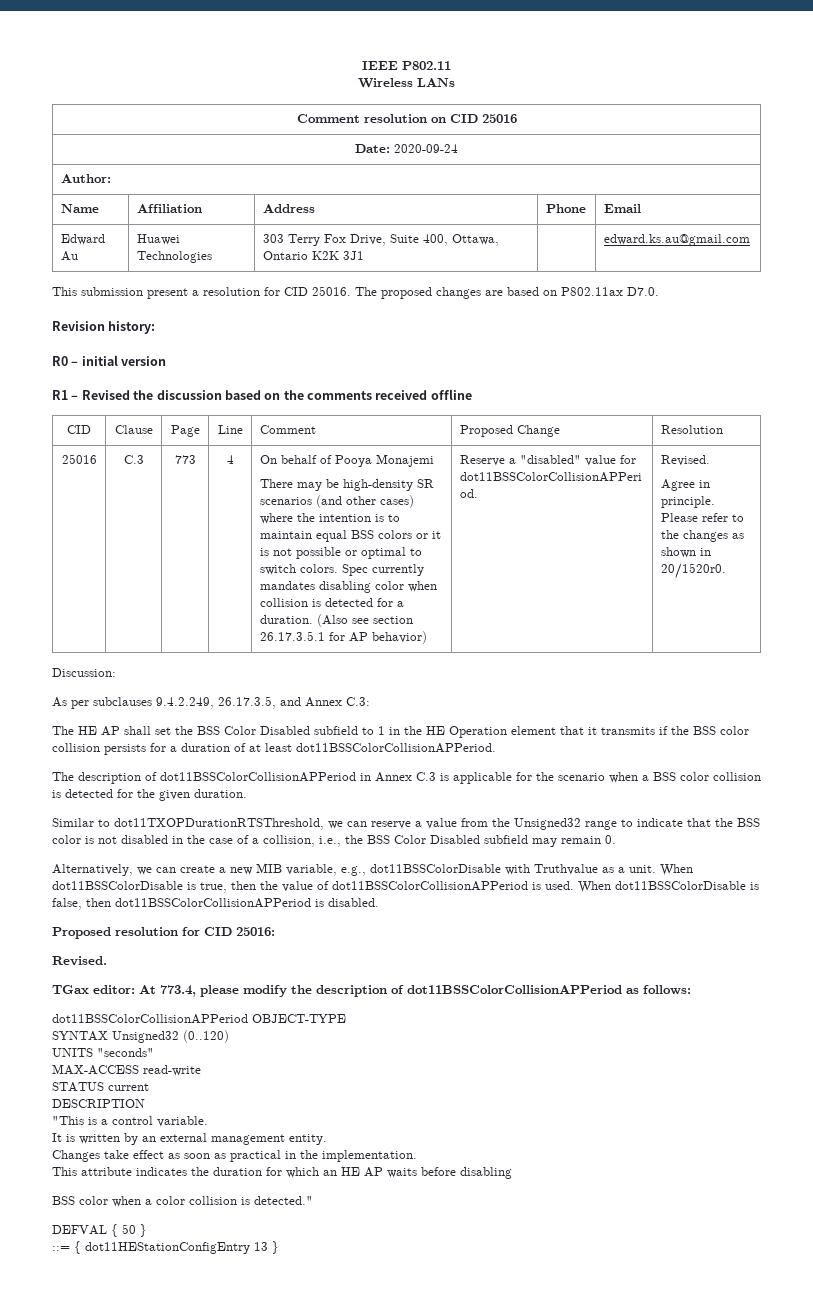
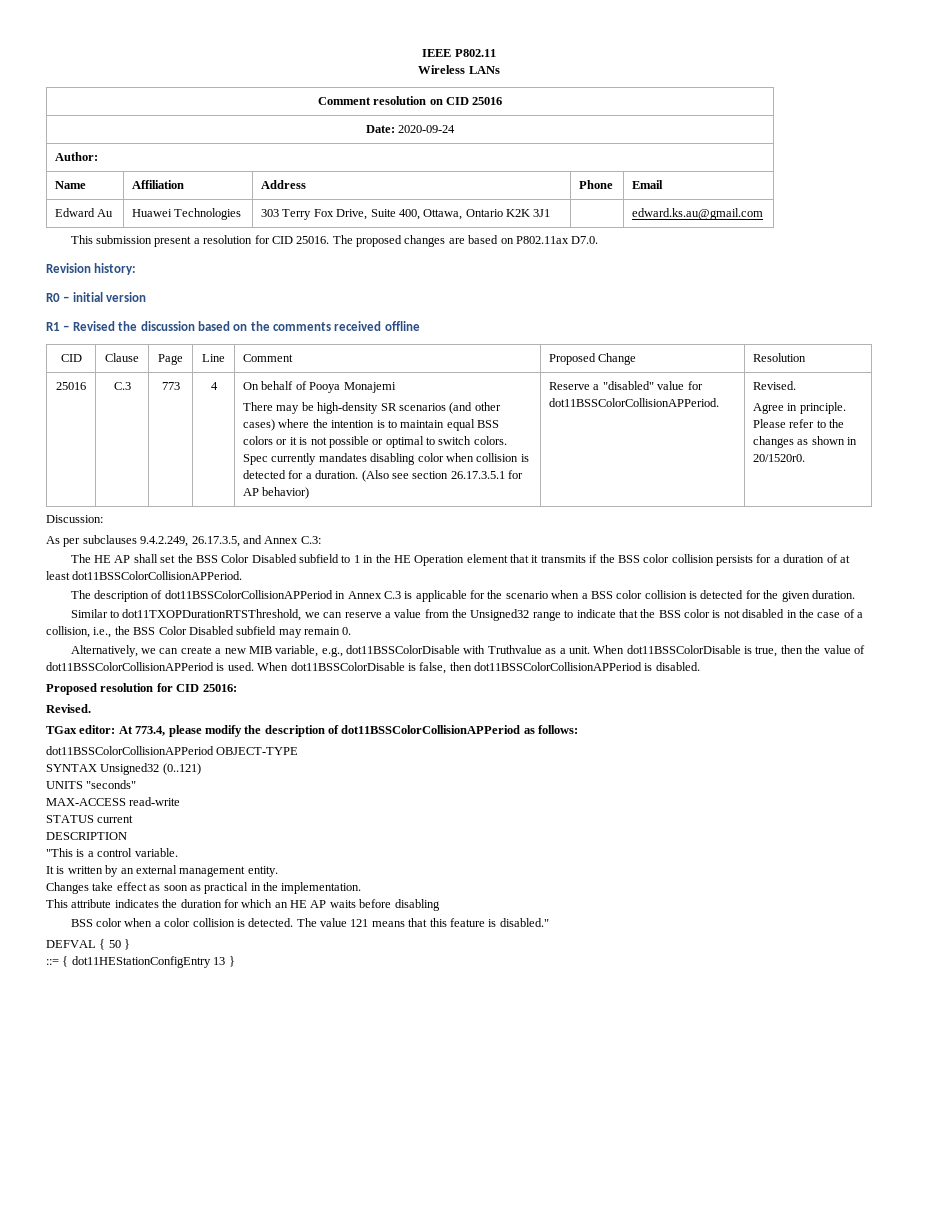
- SYNTAX Unsigned32 (0..120)
+ SYNTAX Unsigned32 (0..121)
- BSS color when a color collision is detected."
+ BSS color when a color collision is detected. The value 121 means that this feature is disabled."

